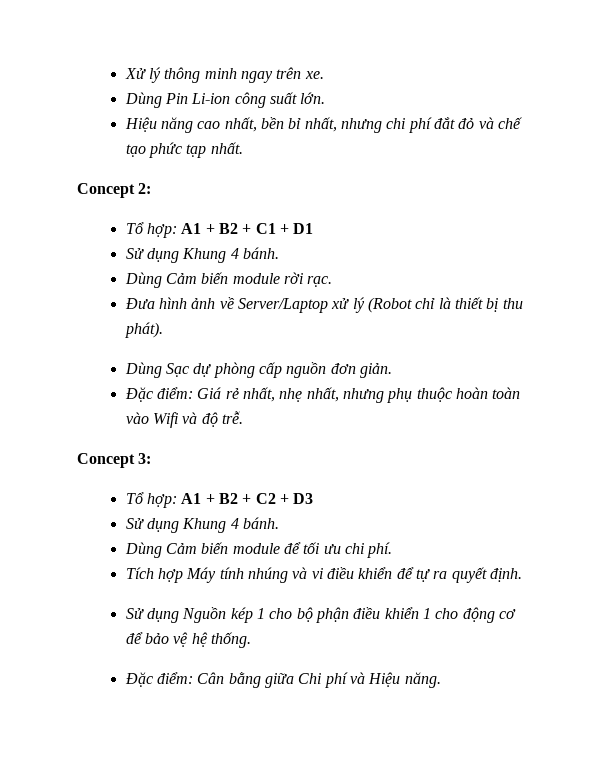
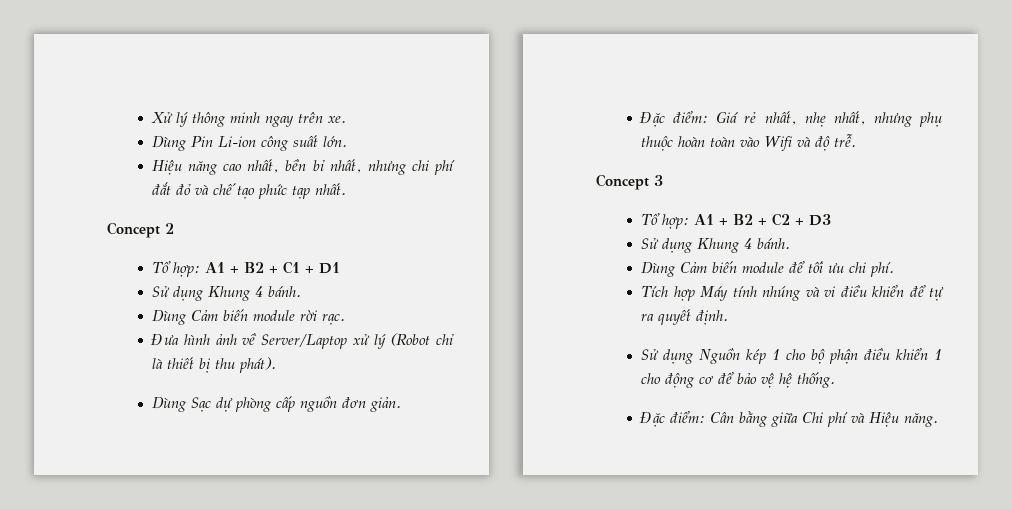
- Concept 2:
+ Concept 2
- Concept 3:
+ Concept 3

